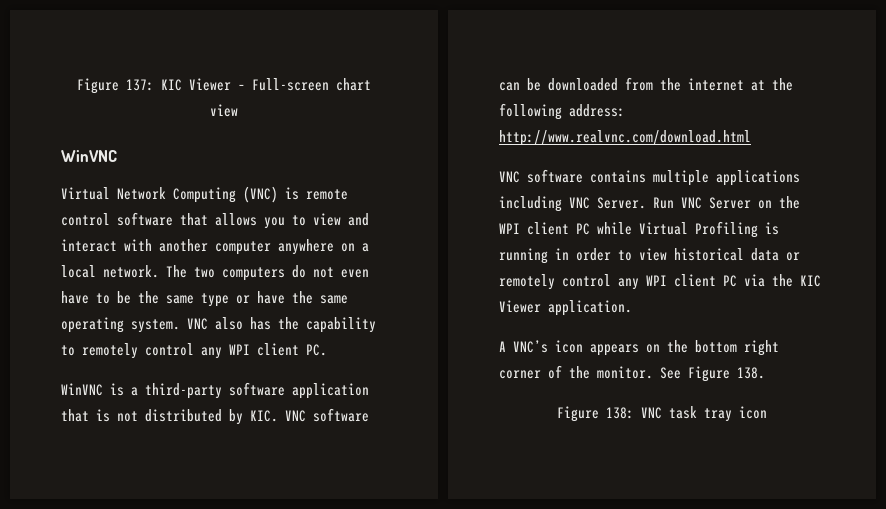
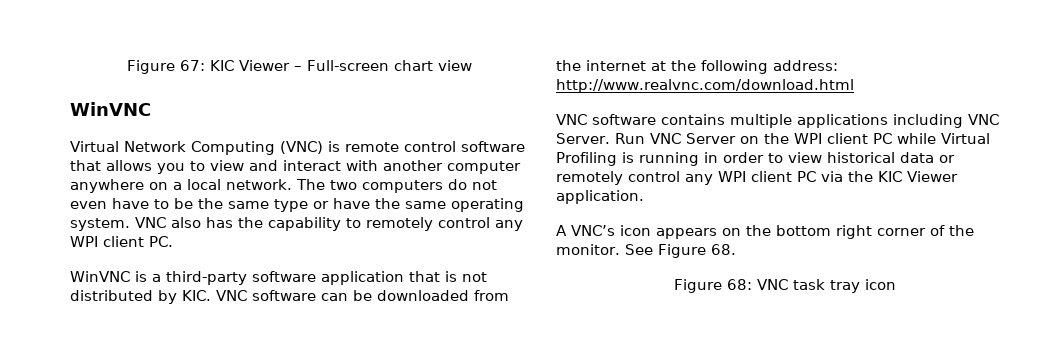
- Figure 137: KIC Viewer – Full-screen chart view
+ Figure 67: KIC Viewer – Full-screen chart view
- See Figure 138.
- Figure 138: VNC task tray icon
+ See Figure 68.
+ Figure 68: VNC task tray icon

